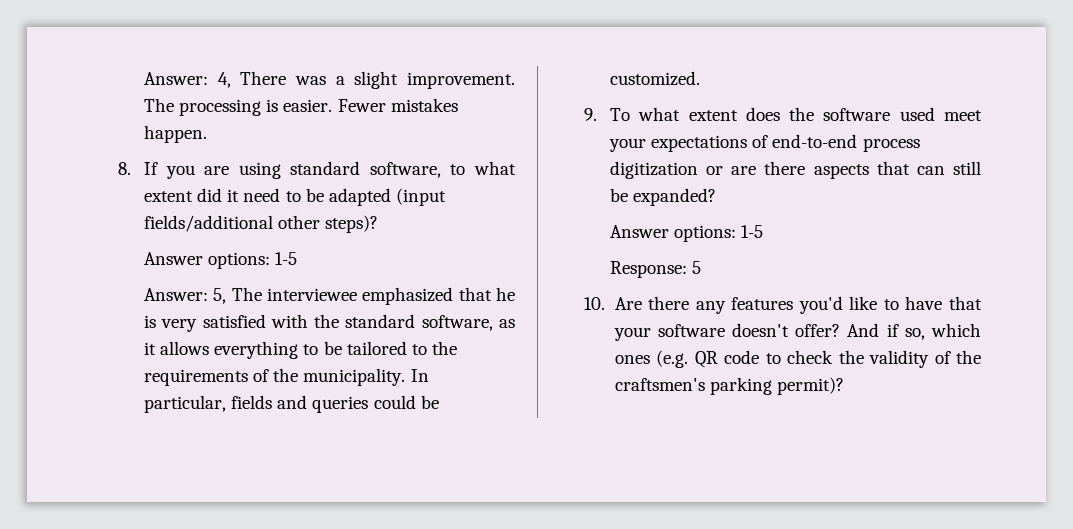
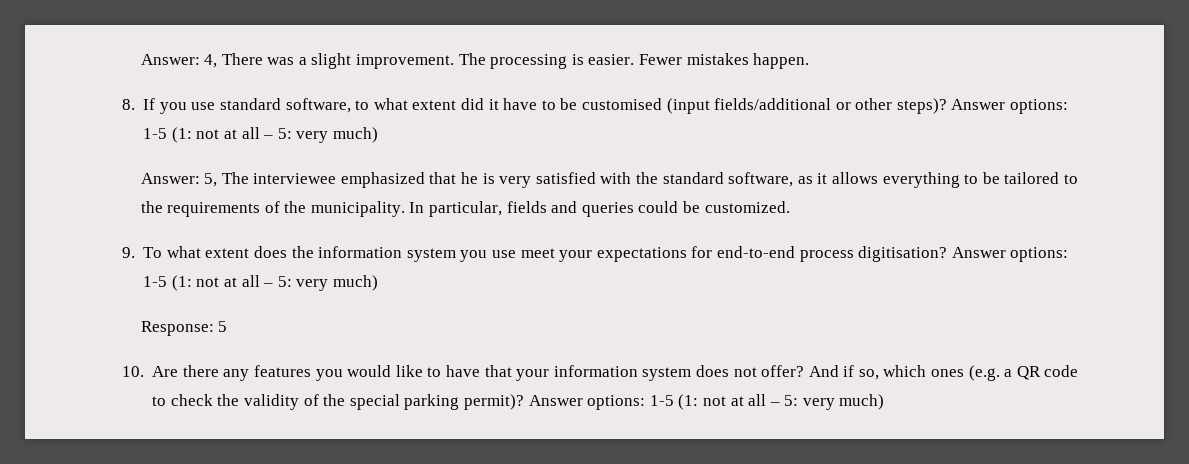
- 8. If you are using standard software, to what extent did it need to be adapted (input fields/additional other steps)?
- Answer options: 1-5
+ 8. If you use standard software, to what extent did it have to be customised (input fields/additional or other steps)? Answer options: 1-5 (1: not at all – 5: very much)
- 9. To what extent does the software used meet your expectations of end-to-end process digitization or are there aspects that can still be expanded?
- Answer options: 1-5
+ 9. To what extent does the information system you use meet your expectations for end-to-end process digitisation? Answer options: 1-5 (1: not at all – 5: very much)
- 10. Are there any features you'd like to have that your software doesn't offer?
+ 10. Are there any features you would like to have that your information system does not offer?
- And if so, which ones (e.g. QR code to check the validity of the craftsmen's parking permit)?
+ And if so, which ones (e.g. a QR code to check the validity of the special parking permit)? Answer options: 1-5 (1: not at all – 5: very much)

